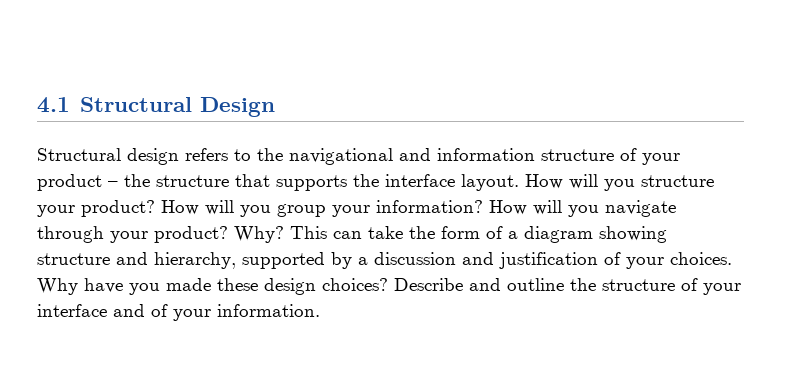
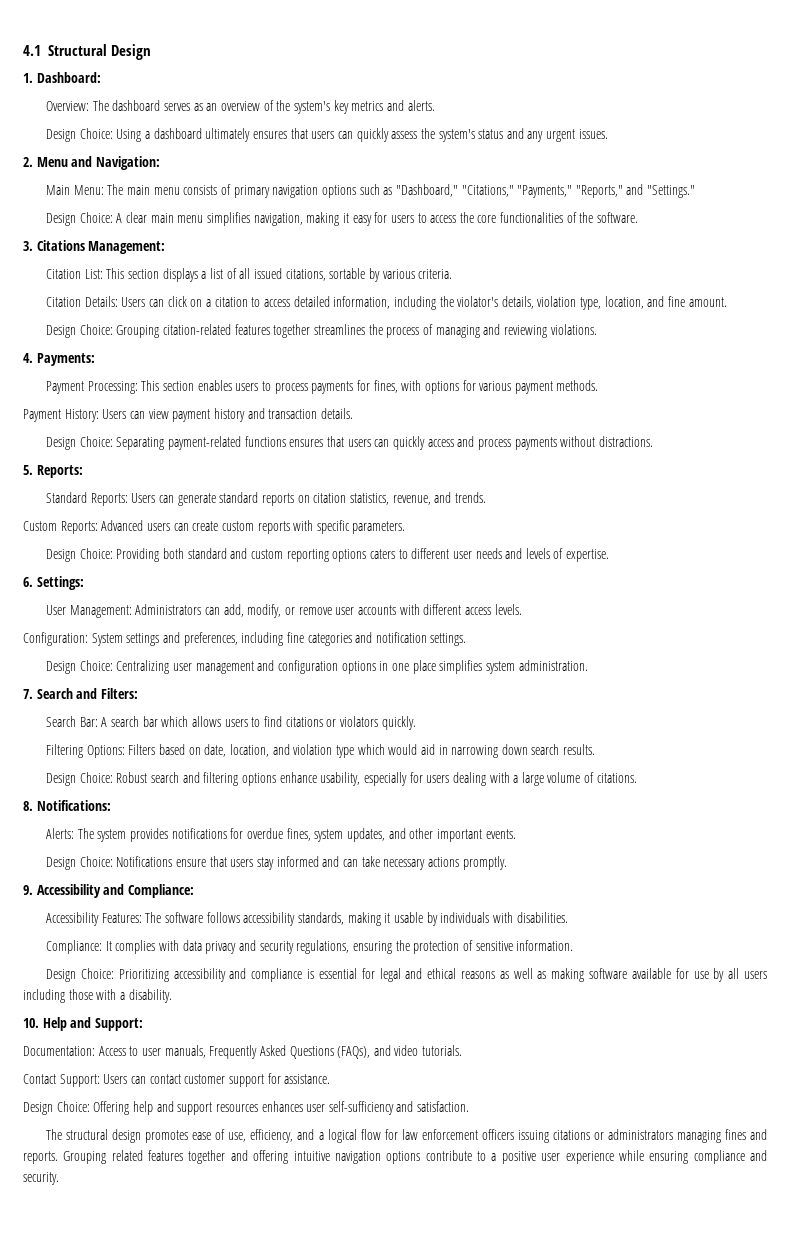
- Structural design refers to the navigational and information structure of your product – the structure that supports the interface layout. How will you structure your product? How will you group your information? How will you navigate through your product? Why? This can take the form of a diagram showing structure and hierarchy, supported by a discussion and justification of your choices. Why have you made these design choices? Describe and outline the structure of your interface and of your information.
+ 1. Dashboard:
+ Overview: The dashboard serves as an overview of the system's key metrics and alerts.
+ Design Choice: Using a dashboard ultimately ensures that users can quickly assess the system's status and any urgent issues.
+ 2. Menu and Navigation:
+ Main Menu: The main menu consists of primary navigation options such as "Dashboard," "Citations," "Payments," "Reports," and "Settings."
+ Design Choice: A clear main menu simplifies navigation, making it easy for users to access the core functionalities of the software.
+ 3. Citations Management:
+ Citation List: This section displays a list of all issued citations, sortable by various criteria.
+ Citation Details: Users can click on a citation to access detailed information, including the violator's details, violation type, location, and fine amount.
+ Design Choice: Grouping citation-related features together streamlines the process of managing and reviewing violations.
+ 4. Payments:
+ Payment Processing: This section enables users to process payments for fines, with options for various payment methods.
+ Payment History: Users can view payment history and transaction details.
+ Design Choice: Separating payment-related functions ensures that users can quickly access and process payments without distractions.
+ 5. Reports:
+ Standard Reports: Users can generate standard reports on citation statistics, revenue, and trends.
+ Custom Reports: Advanced users can create custom reports with specific parameters.
+ Design Choice: Providing both standard and custom reporting options caters to different user needs and levels of expertise.
+ 6. Settings:
+ User Management: Administrators can add, modify, or remove user accounts with different access levels.
+ Configuration: System settings and preferences, including fine categories and notification settings.
+ Design Choice: Centralizing user management and configuration options in one place simplifies system administration.
+ 7. Search and Filters:
+ Search Bar: A search bar which allows users to find citations or violators quickly.
+ Filtering Options: Filters based on date, location, and violation type which would aid in narrowing down search results.
+ Design Choice: Robust search and filtering options enhance usability, especially for users dealing with a large volume of citations.
+ 8. Notifications:
+ Alerts: The system provides notifications for overdue fines, system updates, and other important events.
+ Design Choice: Notifications ensure that users stay informed and can take necessary actions promptly.
+ 9. Accessibility and Compliance:
+ Accessibility Features: The software follows accessibility standards, making it usable by individuals with disabilities.
+ Compliance: It complies with data privacy and security regulations, ensuring the protection of sensitive information.
+ Design Choice: Prioritizing accessibility and compliance is essential for legal and ethical reasons as well as making software available for use by all users including those with a disability.
+ 10. Help and Support:
+ Documentation: Access to user manuals, Frequently Asked Questions (FAQs), and video tutorials.
+ Contact Support: Users can contact customer support for assistance.
+ Design Choice: Offering help and support resources enhances user self-sufficiency and satisfaction.
+ The structural design promotes ease of use, efficiency, and a logical flow for law enforcement officers issuing citations or administrators managing fines and reports. Grouping related features together and offering intuitive navigation options contribute to a positive user experience while ensuring compliance and security.

